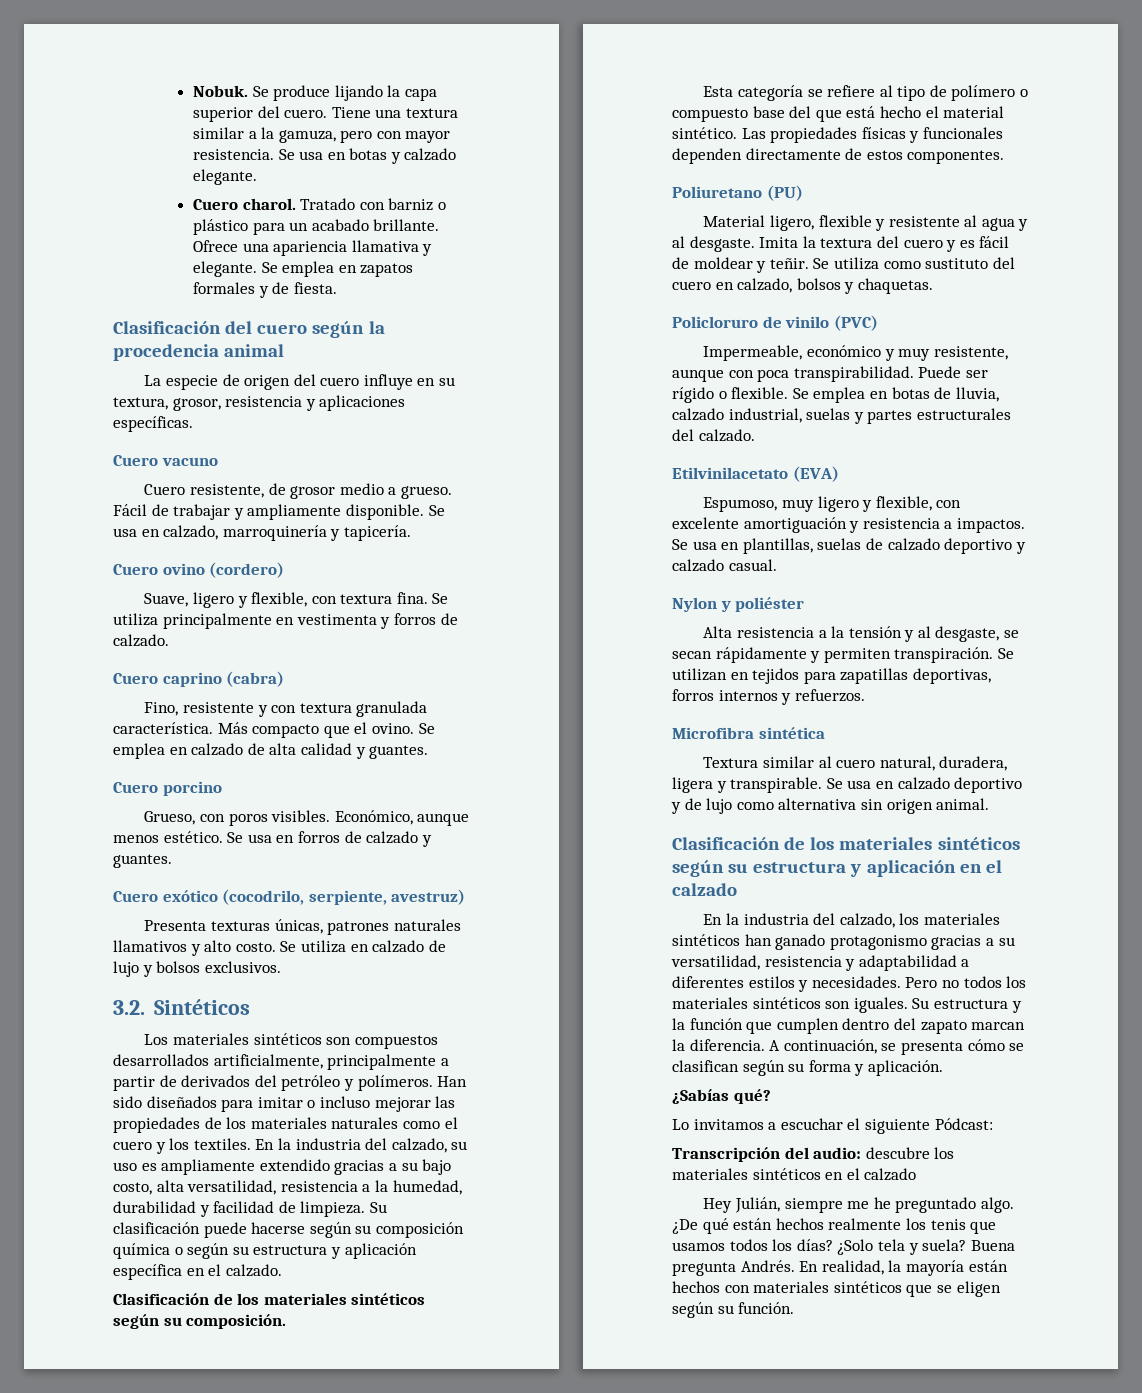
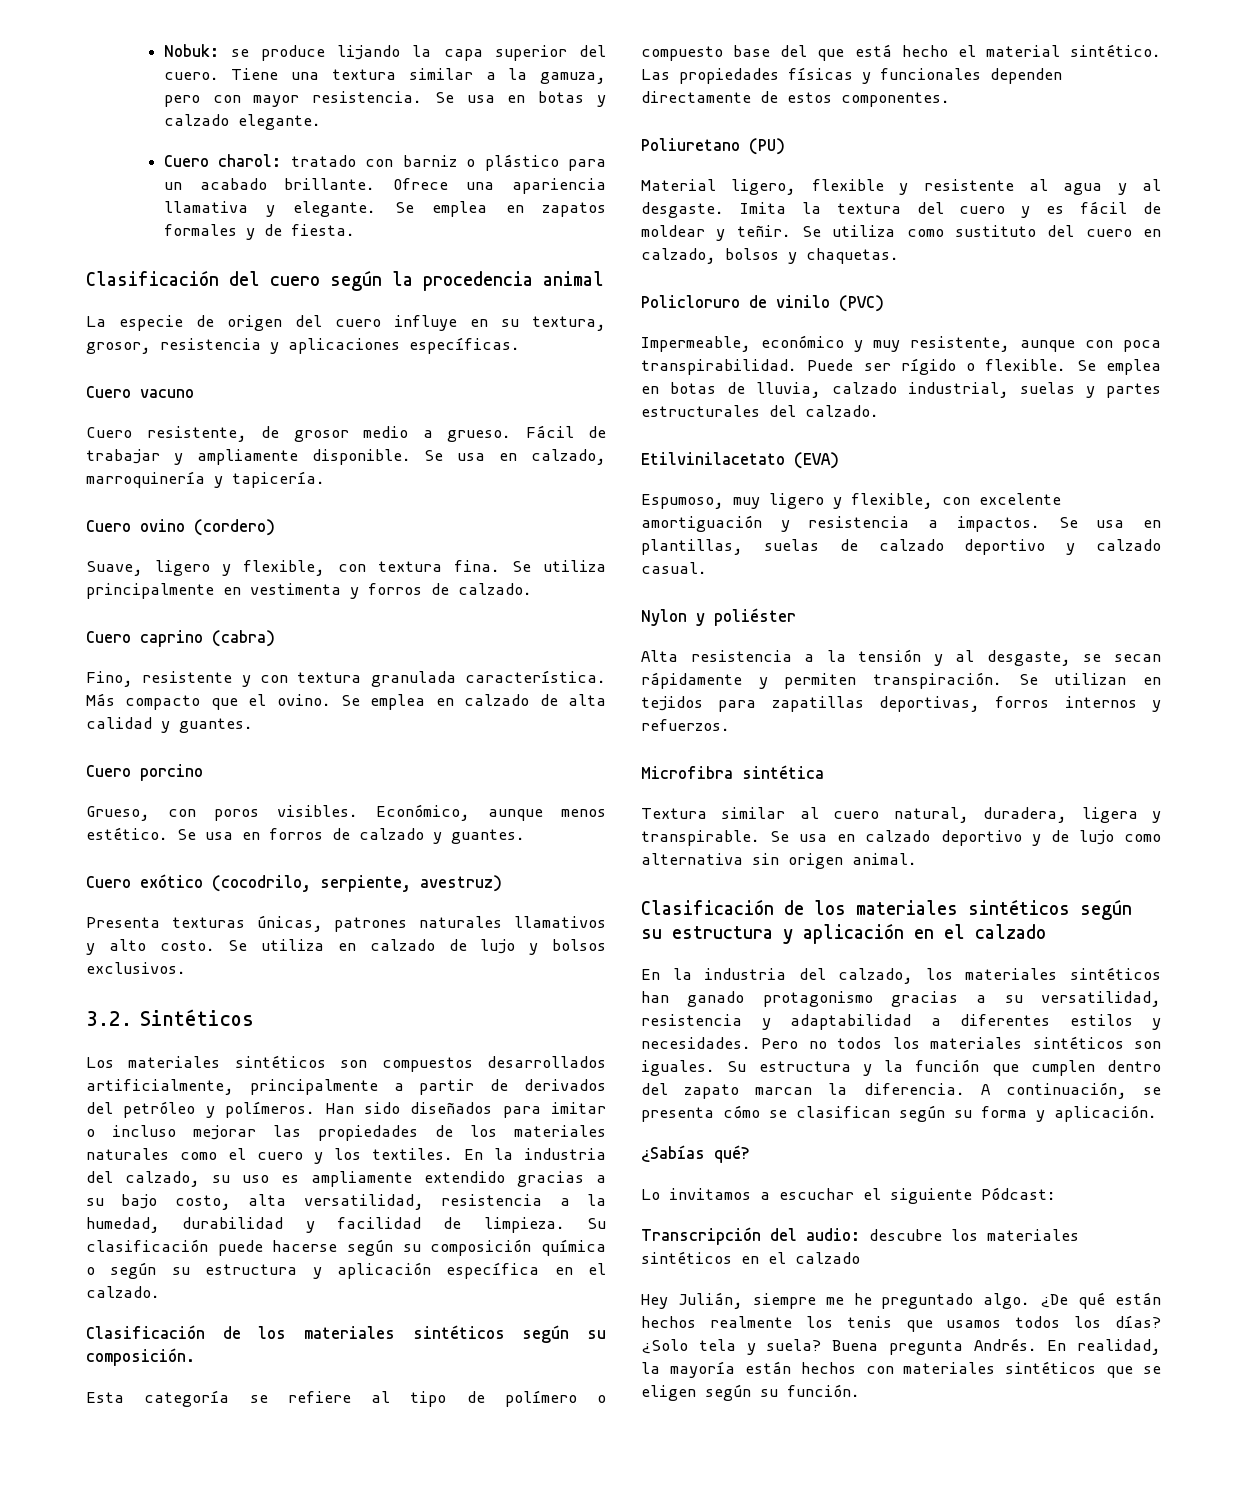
- Nobuk. Se produce lijando la capa superior del cuero.
+ Nobuk: se produce lijando la capa superior del cuero.
- Cuero charol. Tratado con barniz o plástico para un acabado brillante.
+ Cuero charol: tratado con barniz o plástico para un acabado brillante.

